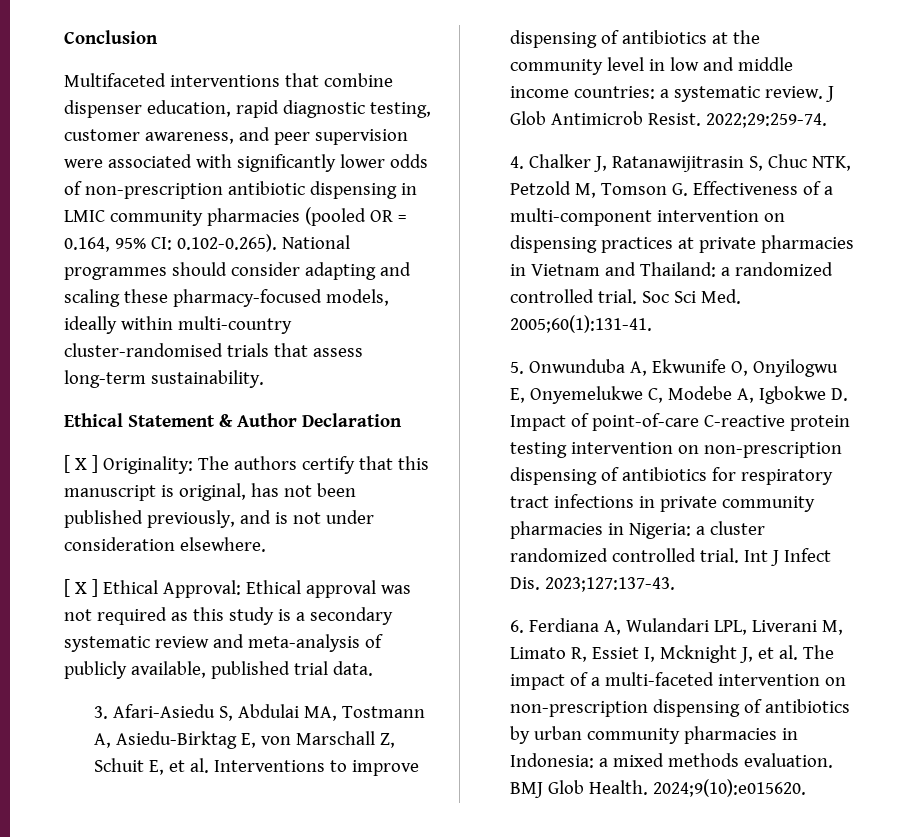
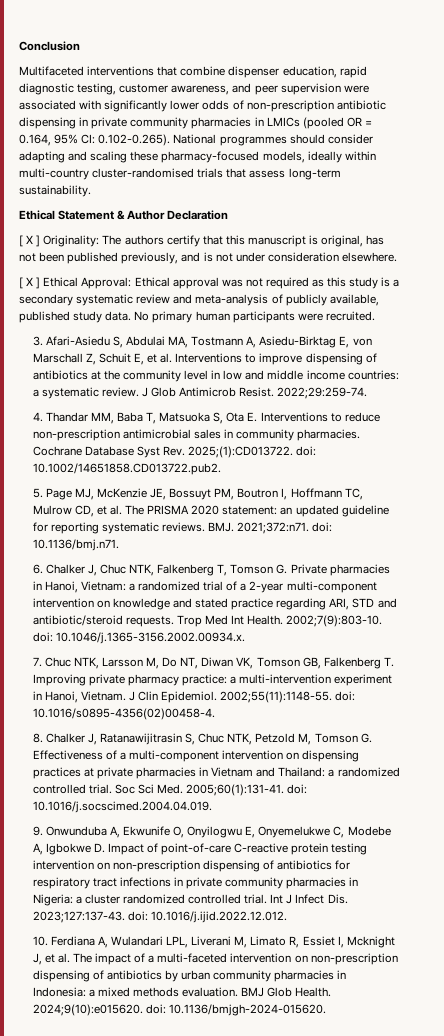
- Multifaceted interventions that combine dispenser education, rapid diagnostic testing, customer awareness, and peer supervision were associated with significantly lower odds of non-prescription antibiotic dispensing in LMIC community pharmacies (pooled OR = 0.164, 95% CI: 0.102-0.265). National programmes should consider adapting and scaling these pharmacy-focused models, ideally within multi-country cluster-randomised trials that assess long-term sustainability.
+ Multifaceted interventions that combine dispenser education, rapid diagnostic testing, customer awareness, and peer supervision were associated with significantly lower odds of non-prescription antibiotic dispensing in private community pharmacies in LMICs (pooled OR = 0.164, 95% CI: 0.102-0.265). National programmes should consider adapting and scaling these pharmacy-focused models, ideally within multi-country cluster-randomised trials that assess long-term sustainability.
- [ X ] Ethical Approval: Ethical approval was not required as this study is a secondary systematic review and meta-analysis of publicly available, published trial data.
+ [ X ] Ethical Approval: Ethical approval was not required as this study is a secondary systematic review and meta-analysis of publicly available, published study data. No primary human participants were recruited.
- 4. Chalker J, Ratanawijitrasin S, Chuc NTK, Petzold M, Tomson G. Effectiveness of a multi-component intervention on dispensing practices at private pharmacies in Vietnam and Thailand: a randomized controlled trial.
+ 4. Thandar MM, Baba T, Matsuoka S, Ota E. Interventions to reduce non-prescription antimicrobial sales in community pharmacies. Cochrane Database Syst Rev. 2025;(1):CD013722. doi: 10.1002/14651858.CD013722.pub2.
+ 5. Page MJ, McKenzie JE, Bossuyt PM, Boutron I, Hoffmann TC, Mulrow CD, et al. The PRISMA 2020 statement: an updated guideline for reporting systematic reviews. BMJ. 2021;372:n71. doi: 10.1136/bmj.n71.
+ 6. Chalker J, Chuc NTK, Falkenberg T, Tomson G. Private pharmacies in Hanoi, Vietnam: a randomized trial of a 2-year multi-component intervention on knowledge and stated practice regarding ARI, STD and antibiotic/steroid requests. Trop Med Int Health. 2002;7(9):803-10. doi: 10.1046/j.1365-3156.2002.00934.x.
+ 7. Chuc NTK, Larsson M, Do NT, Diwan VK, Tomson GB, Falkenberg T. Improving private pharmacy practice: a multi-intervention experiment in Hanoi, Vietnam. J Clin Epidemiol. 2002;55(11):1148-55. doi: 10.1016/s0895-4356(02)00458-4.
+ 8. Chalker J, Ratanawijitrasin S, Chuc NTK, Petzold M, Tomson G. Effectiveness of a multi-component intervention on dispensing practices at private pharmacies in Vietnam and Thailand: a randomized controlled trial.
- Soc Sci Med. 2005;60(1):131-41.
- 5. Onwunduba A, Ekwunife O, Onyilogwu E, Onyemelukwe C, Modebe A, Igbokwe D. Impact of point-of-care C-reactive protein testing intervention on non-prescription dispensing of antibiotics for respiratory tract infections in private community pharmacies in Nigeria: a cluster randomized controlled trial.
+ Soc Sci Med. 2005;60(1):131-41. doi: 10.1016/j.socscimed.2004.04.019.
+ 9. Onwunduba A, Ekwunife O, Onyilogwu E, Onyemelukwe C, Modebe A, Igbokwe D. Impact of point-of-care C-reactive protein testing intervention on non-prescription dispensing of antibiotics for respiratory tract infections in private community pharmacies in Nigeria: a cluster randomized controlled trial.
- Int J Infect Dis. 2023;127:137-43.
- 6. Ferdiana A, Wulandari LPL, Liverani M, Limato R, Essiet I, Mcknight J, et al. The impact of a multi-faceted intervention on non-prescription dispensing of antibiotics by urban community pharmacies in Indonesia: a mixed methods evaluation.
+ Int J Infect Dis. 2023;127:137-43. doi: 10.1016/j.ijid.2022.12.012.
+ 10. Ferdiana A, Wulandari LPL, Liverani M, Limato R, Essiet I, Mcknight J, et al. The impact of a multi-faceted intervention on non-prescription dispensing of antibiotics by urban community pharmacies in Indonesia: a mixed methods evaluation.
- 2024;9(10):e015620.
+ 2024;9(10):e015620. doi: 10.1136/bmjgh-2024-015620.

